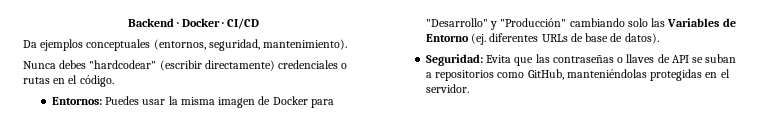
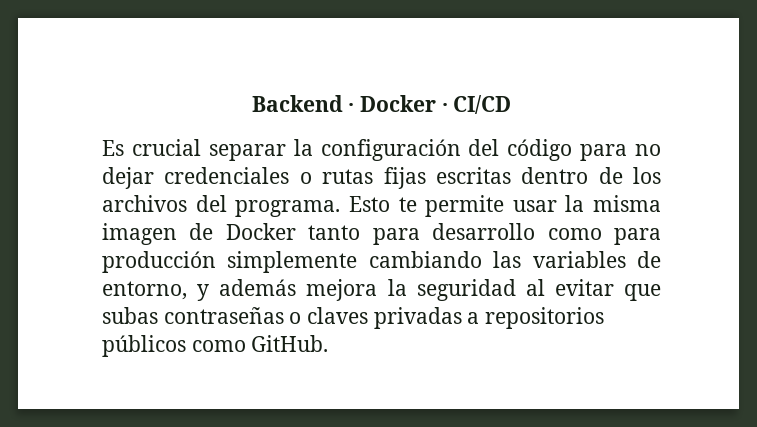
- Da ejemplos conceptuales (entornos, seguridad, mantenimiento).
- Nunca debes "hardcodear" (escribir directamente) credenciales o rutas en el código.
- Entornos: Puedes usar la misma imagen de Docker para "Desarrollo" y "Producción" cambiando solo las Variables de Entorno (ej. diferentes URLs de base de datos).
- Seguridad: Evita que las contraseñas o llaves de API se suban a repositorios como GitHub, manteniéndolas protegidas en el servidor.
+ Es crucial separar la configuración del código para no dejar credenciales o rutas fijas escritas dentro de los archivos del programa. Esto te permite usar la misma imagen de Docker tanto para desarrollo como para producción simplemente cambiando las variables de entorno, y además mejora la seguridad al evitar que subas contraseñas o claves privadas a repositorios públicos como GitHub.

